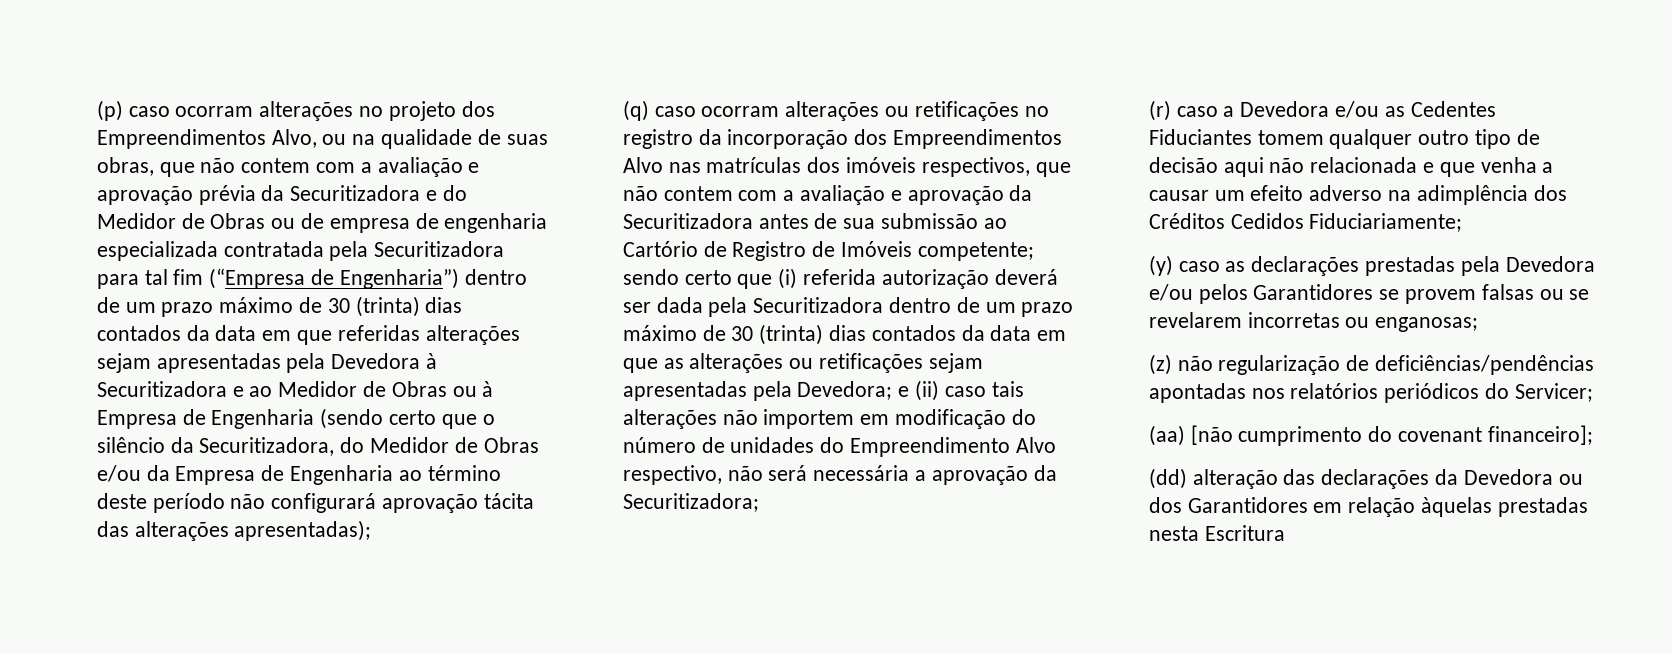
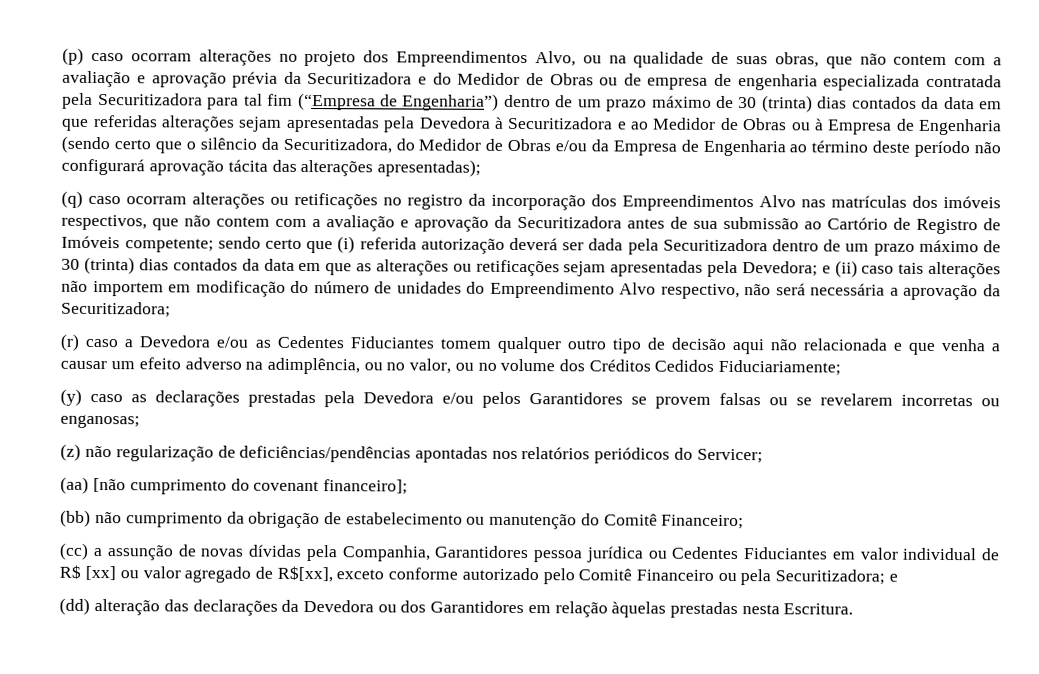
- (r) caso a Devedora e/ou as Cedentes Fiduciantes tomem qualquer outro tipo de decisão aqui não relacionada e que venha a causar um efeito adverso na adimplência dos Créditos Cedidos Fiduciariamente;
+ (r) caso a Devedora e/ou as Cedentes Fiduciantes tomem qualquer outro tipo de decisão aqui não relacionada e que venha a causar um efeito adverso na adimplência, ou no valor, ou no volume dos Créditos Cedidos Fiduciariamente;
+ (bb) não cumprimento da obrigação de estabelecimento ou manutenção do Comitê Financeiro;
+ (cc) a assunção de novas dívidas pela Companhia, Garantidores pessoa jurídica ou Cedentes Fiduciantes em valor individual de R$ [xx] ou valor agregado de R$[xx], exceto conforme autorizado pelo Comitê Financeiro ou pela Securitizadora; e
- (dd) alteração das declarações da Devedora ou dos Garantidores em relação àquelas prestadas nesta Escritura
+ (dd) alteração das declarações da Devedora ou dos Garantidores em relação àquelas prestadas nesta Escritura.

